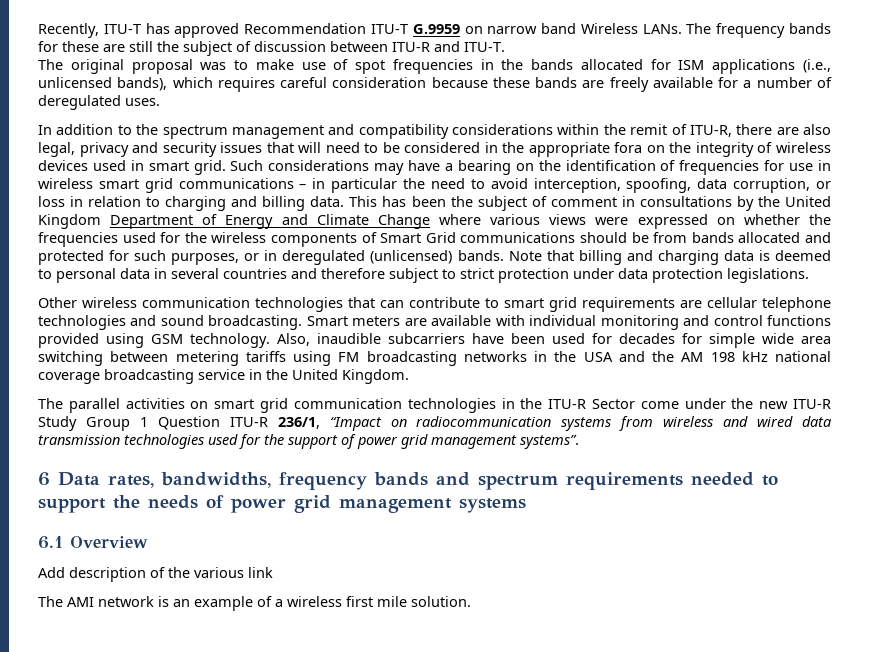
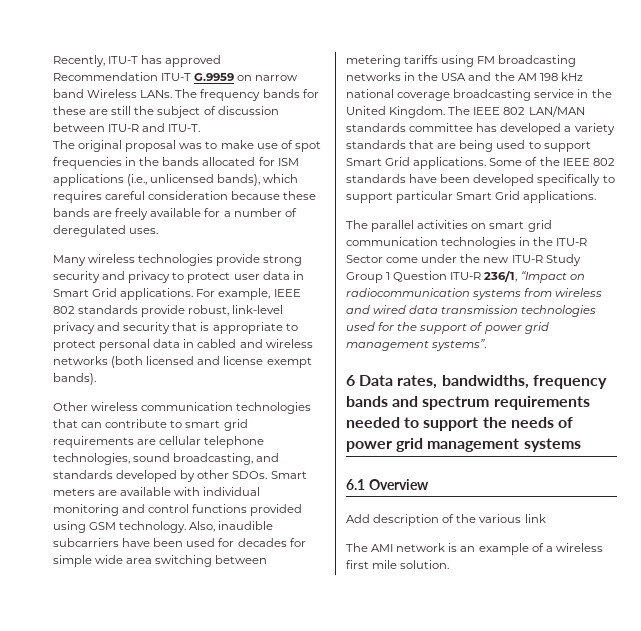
- In addition to the spectrum management and compatibility considerations within the remit of ITU-R, there are also legal, privacy and security issues that will need to be considered in the appropriate fora on the integrity of wireless devices used in smart grid. Such considerations may have a bearing on the identification of frequencies for use in wireless smart grid communications – in particular the need to avoid interception, spoofing, data corruption, or loss in relation to charging and billing data. This has been the subject of comment in consultations by the United Kingdom Department of Energy and Climate Change where various views were expressed on whether the frequencies used for the wireless components of Smart Grid communications should be from bands allocated and protected for such purposes, or in deregulated (unlicensed) bands. Note that billing and charging data is deemed to personal data in several countries and therefore subject to strict protection under data protection legislations.
+ Many wireless technologies provide strong security and privacy to protect user data in Smart Grid applications. For example, IEEE 802 standards provide robust, link-level privacy and security that is appropriate to protect personal data in cabled and wireless networks (both licensed and license exempt bands).
- Other wireless communication technologies that can contribute to smart grid requirements are cellular telephone technologies and sound broadcasting.
+ Other wireless communication technologies that can contribute to smart grid requirements are cellular telephone technologies, sound broadcasting, and standards developed by other SDOs.
+ The IEEE 802 LAN/MAN standards committee has developed a variety standards that are being used to support Smart Grid applications. Some of the IEEE 802 standards have been developed specifically to support particular Smart Grid applications.

